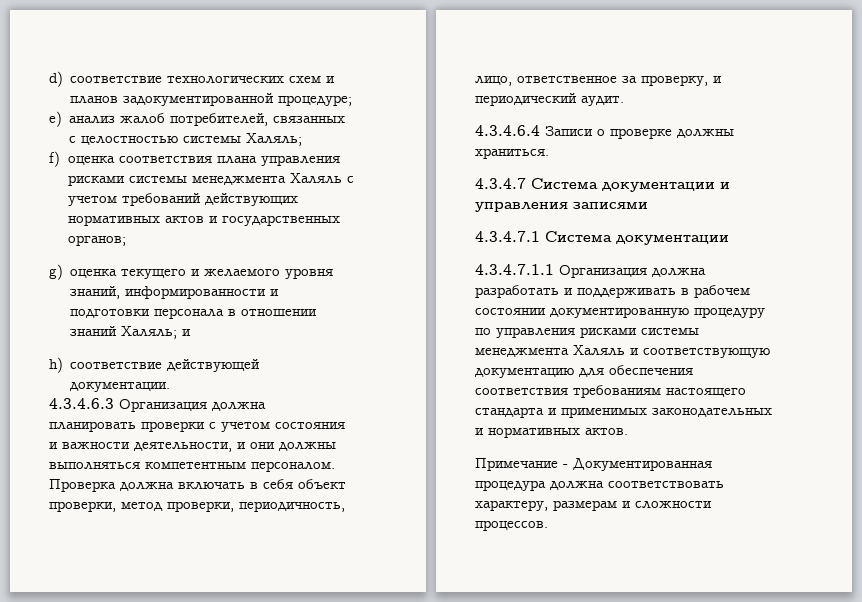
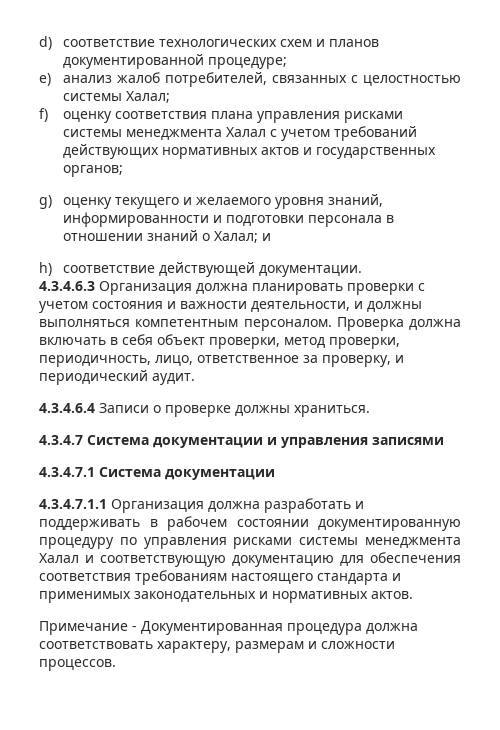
- d) соответствие технологических схем и планов задокументированной процедуре;
+ d) соответствие технологических схем и планов документированной процедуре;
- e) анализ жалоб потребителей, связанных с целостностью системы Халяль;
+ e) анализ жалоб потребителей, связанных с целостностью системы Халал;
- f) оценка соответствия плана управления рисками системы менеджмента Халяль с учетом требований действующих нормативных актов и государственных органов;
+ f) оценку соответствия плана управления рисками системы менеджмента Халал с учетом требований действующих нормативных актов и государственных органов;
- g) оценка текущего и желаемого уровня знаний, информированности и подготовки персонала в отношении знаний Халяль; и
+ g) оценку текущего и желаемого уровня знаний, информированности и подготовки персонала в отношении знаний о Халал; и
- 4.3.4.6.3 Организация должна планировать проверки с учетом состояния и важности деятельности, и они должны выполняться компетентным персоналом.
+ 4.3.4.6.3 Организация должна планировать проверки с учетом состояния и важности деятельности, и должны выполняться компетентным персоналом.
- 4.3.4.7.1.1 Организация должна разработать и поддерживать в рабочем состоянии документированную процедуру по управления рисками системы менеджмента Халяль и соответствующую документацию для обеспечения соответствия требованиям настоящего стандарта и применимых законодательных и нормативных актов.
+ 4.3.4.7.1.1 Организация должна разработать и поддерживать в рабочем состоянии документированную процедуру по управления рисками системы менеджмента Халал и соответствующую документацию для обеспечения соответствия требованиям настоящего стандарта и применимых законодательных и нормативных актов.

